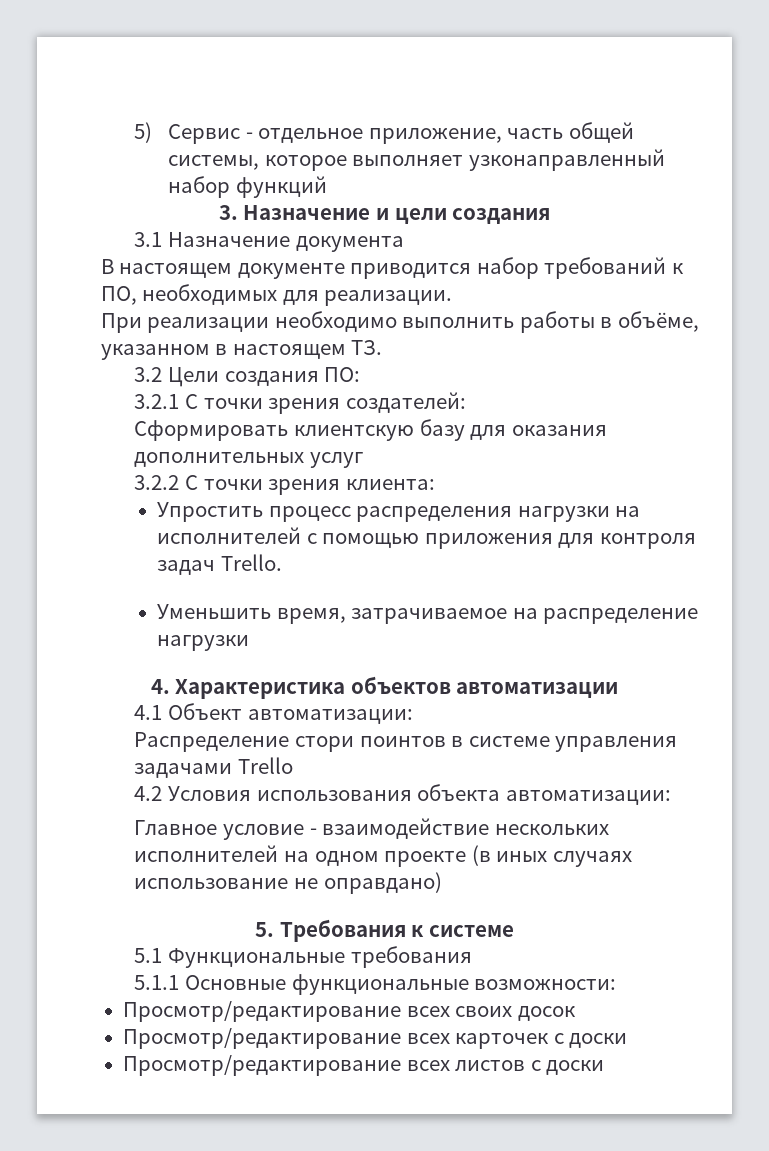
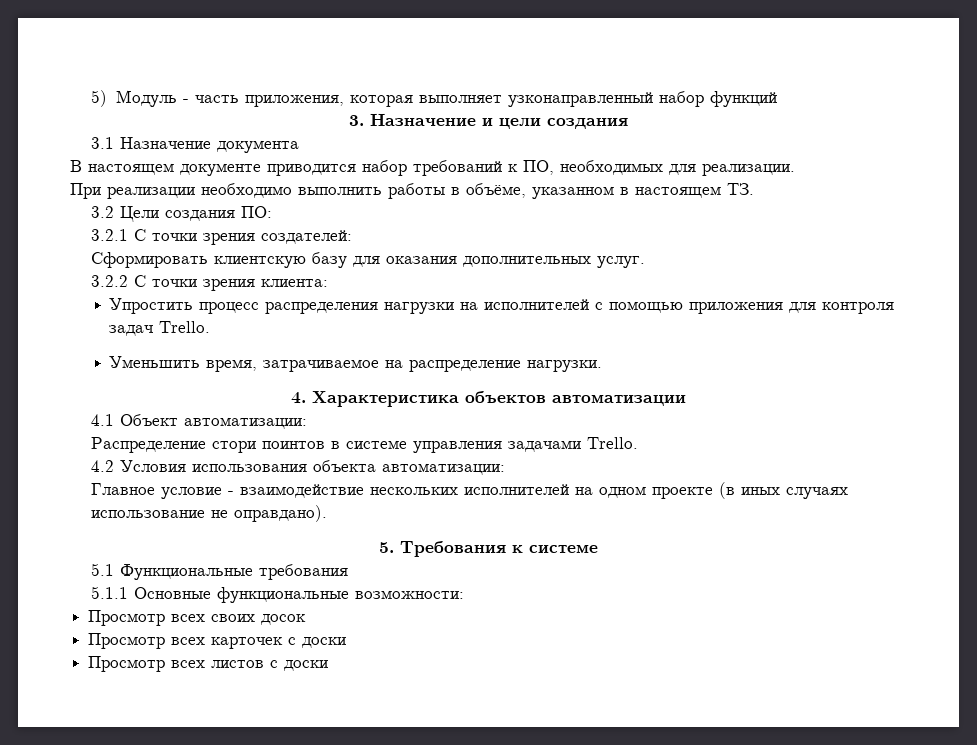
- 5) Сервис - отдельное приложение, часть общей системы, которое выполняет узконаправленный набор функций
+ 5) Модуль - часть приложения, которая выполняет узконаправленный набор функций
- Сформировать клиентскую базу для оказания дополнительных услуг
+ Сформировать клиентскую базу для оказания дополнительных услуг.
- Уменьшить время, затрачиваемое на распределение нагрузки
+ Уменьшить время, затрачиваемое на распределение нагрузки.
- Распределение стори поинтов в системе управления задачами Trello
+ Распределение стори поинтов в системе управления задачами Trello.
- Главное условие - взаимодействие нескольких исполнителей на одном проекте (в иных случаях использование не оправдано)
+ Главное условие - взаимодействие нескольких исполнителей на одном проекте (в иных случаях использование не оправдано).
- Просмотр/редактирование всех своих досок
+ Просмотр всех своих досок
- Просмотр/редактирование всех карточек с доски
+ Просмотр всех карточек с доски
- Просмотр/редактирование всех листов с доски
+ Просмотр всех листов с доски

